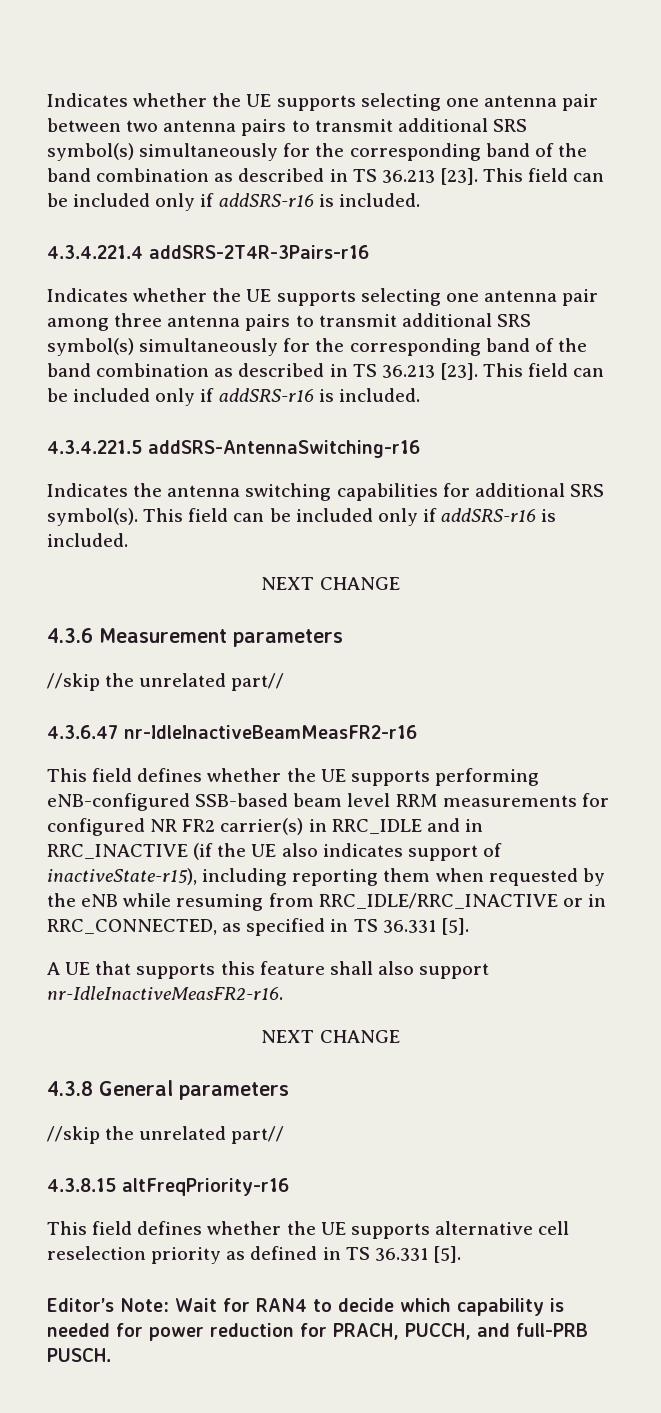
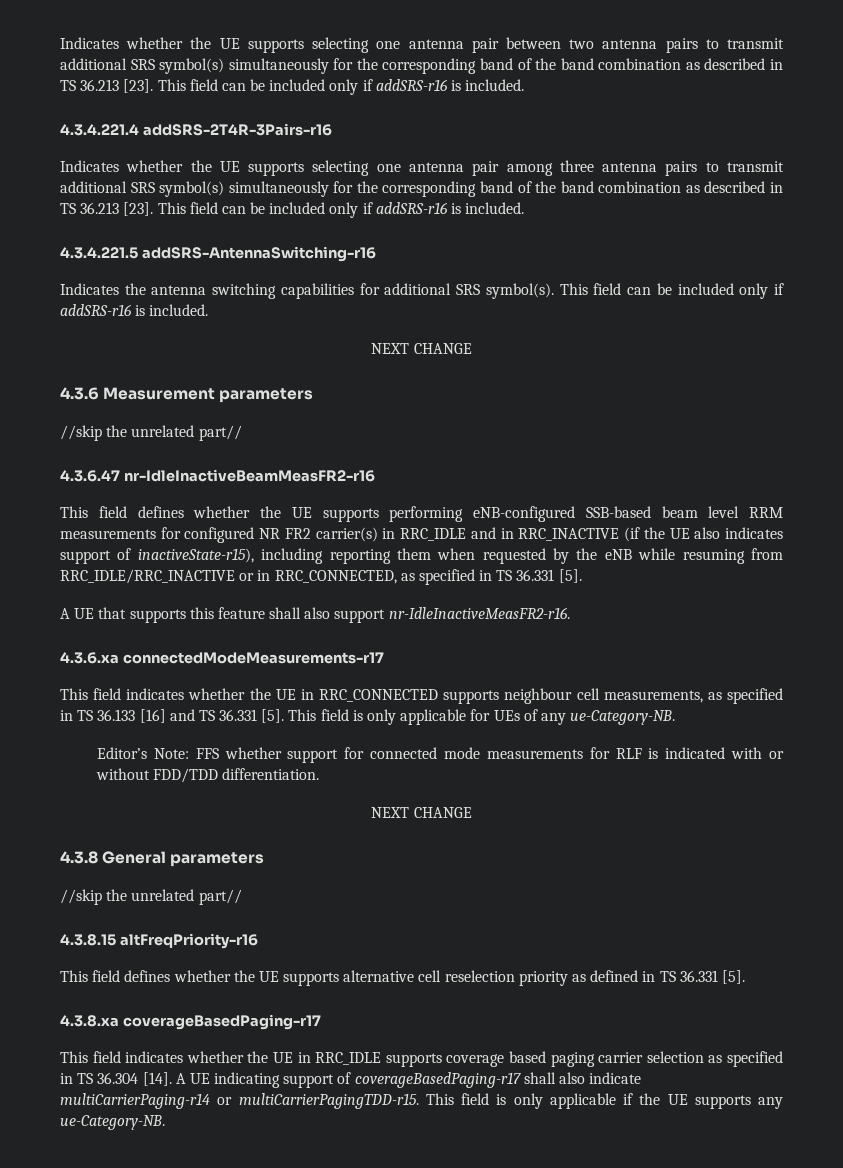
+ 4.3.6.xa connectedModeMeasurements-r17
+ This field indicates whether the UE in RRC_CONNECTED supports neighbour cell measurements, as specified in TS 36.133 [16] and TS 36.331 [5]. This field is only applicable for UEs of any ue-Category-NB.
+ Editor’s Note: FFS whether support for connected mode measurements for RLF is indicated with or without FDD/TDD differentiation.
- Editor’s Note: Wait for RAN4 to decide which capability is needed for power reduction for PRACH, PUCCH, and full-PRB PUSCH.
+ 4.3.8.xa coverageBasedPaging-r17
+ This field indicates whether the UE in RRC_IDLE supports coverage based paging carrier selection as specified in TS 36.304 [14]. A UE indicating support of coverageBasedPaging-r17 shall also indicate multiCarrierPaging-r14 or multiCarrierPagingTDD-r15. This field is only applicable if the UE supports any ue-Category-NB.

